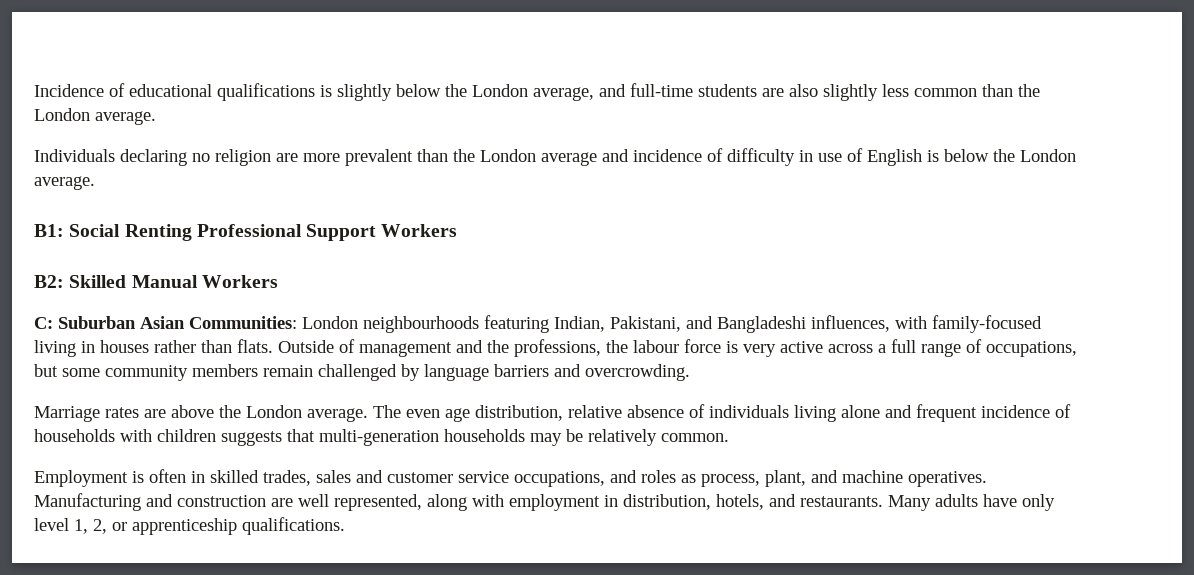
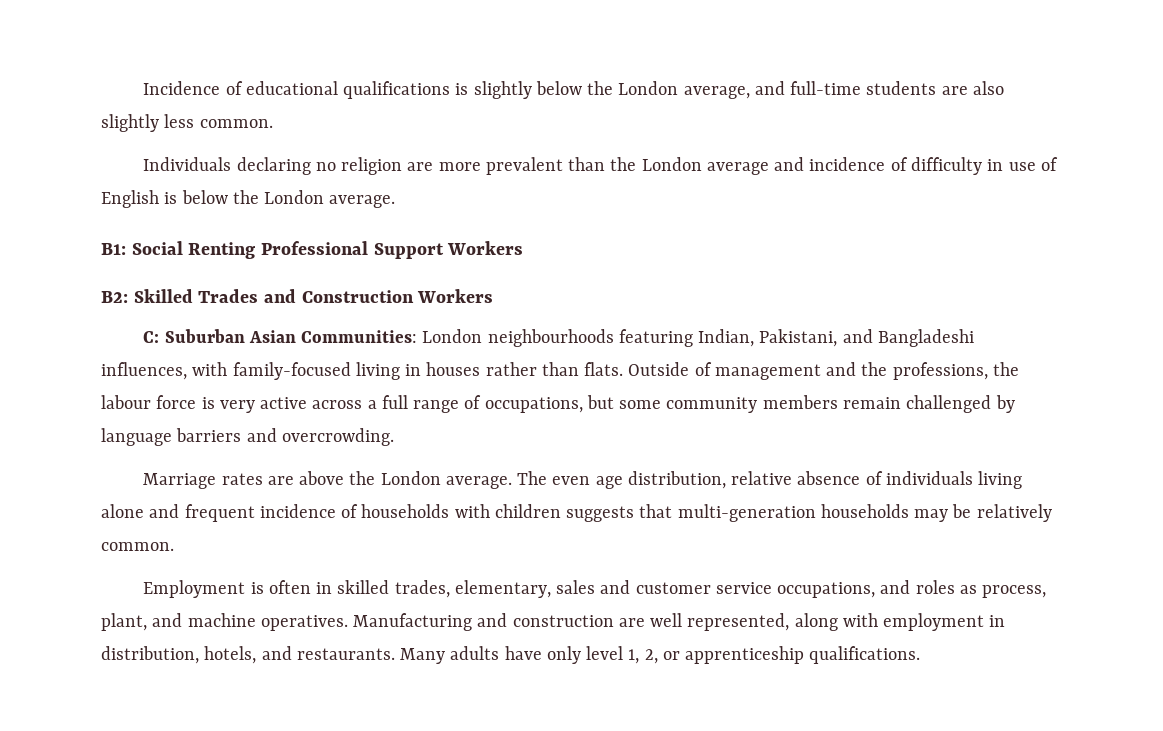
- Incidence of educational qualifications is slightly below the London average, and full-time students are also slightly less common than the London average.
+ Incidence of educational qualifications is slightly below the London average, and full-time students are also slightly less common.
- B2: Skilled Manual Workers
+ B2: Skilled Trades and Construction Workers
- Employment is often in skilled trades, sales and customer service occupations, and roles as process, plant, and machine operatives.
+ Employment is often in skilled trades, elementary, sales and customer service occupations, and roles as process, plant, and machine operatives.

